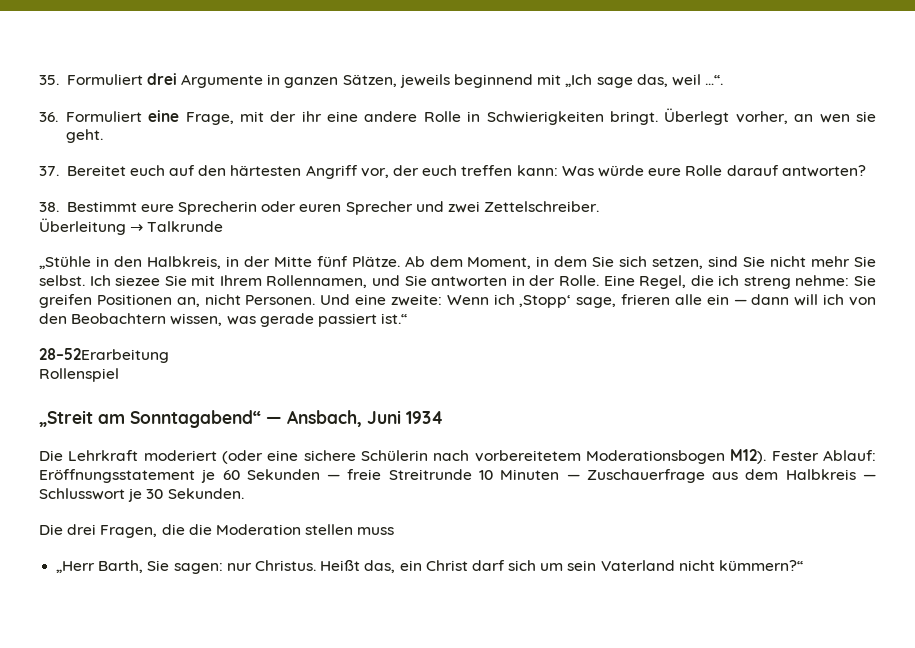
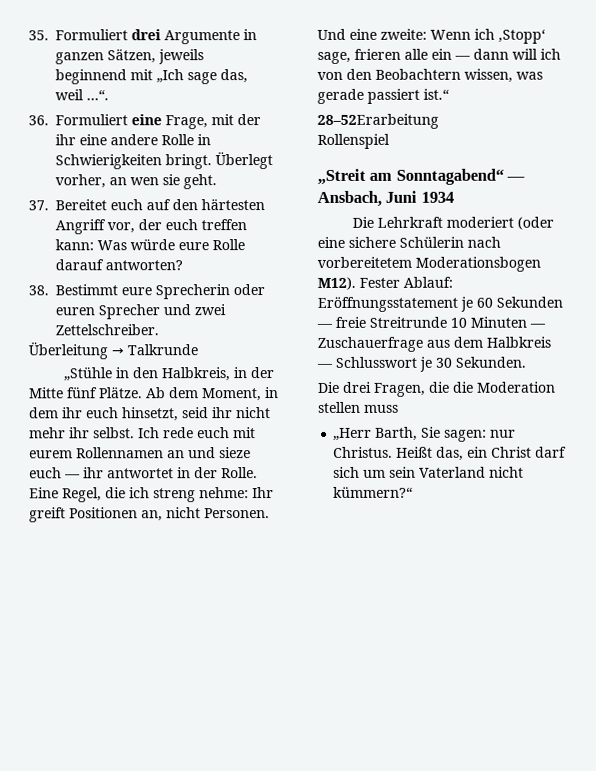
- Ab dem Moment, in dem Sie sich setzen, sind Sie nicht mehr Sie selbst.
+ Ab dem Moment, in dem ihr euch hinsetzt, seid ihr nicht mehr ihr selbst.
- Ich siezee Sie mit Ihrem Rollennamen, und Sie antworten in der Rolle.
+ Ich rede euch mit eurem Rollennamen an und sieze euch — ihr antwortet in der Rolle.
- Eine Regel, die ich streng nehme: Sie greifen Positionen an, nicht Personen.
+ Eine Regel, die ich streng nehme: Ihr greift Positionen an, nicht Personen.

